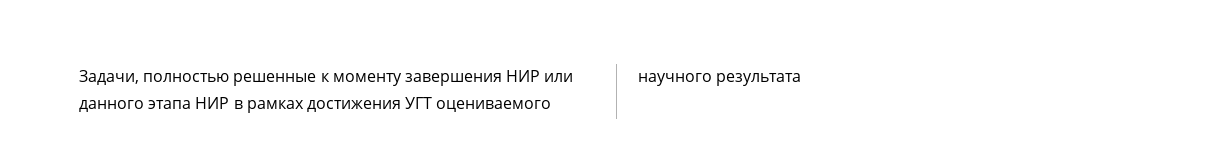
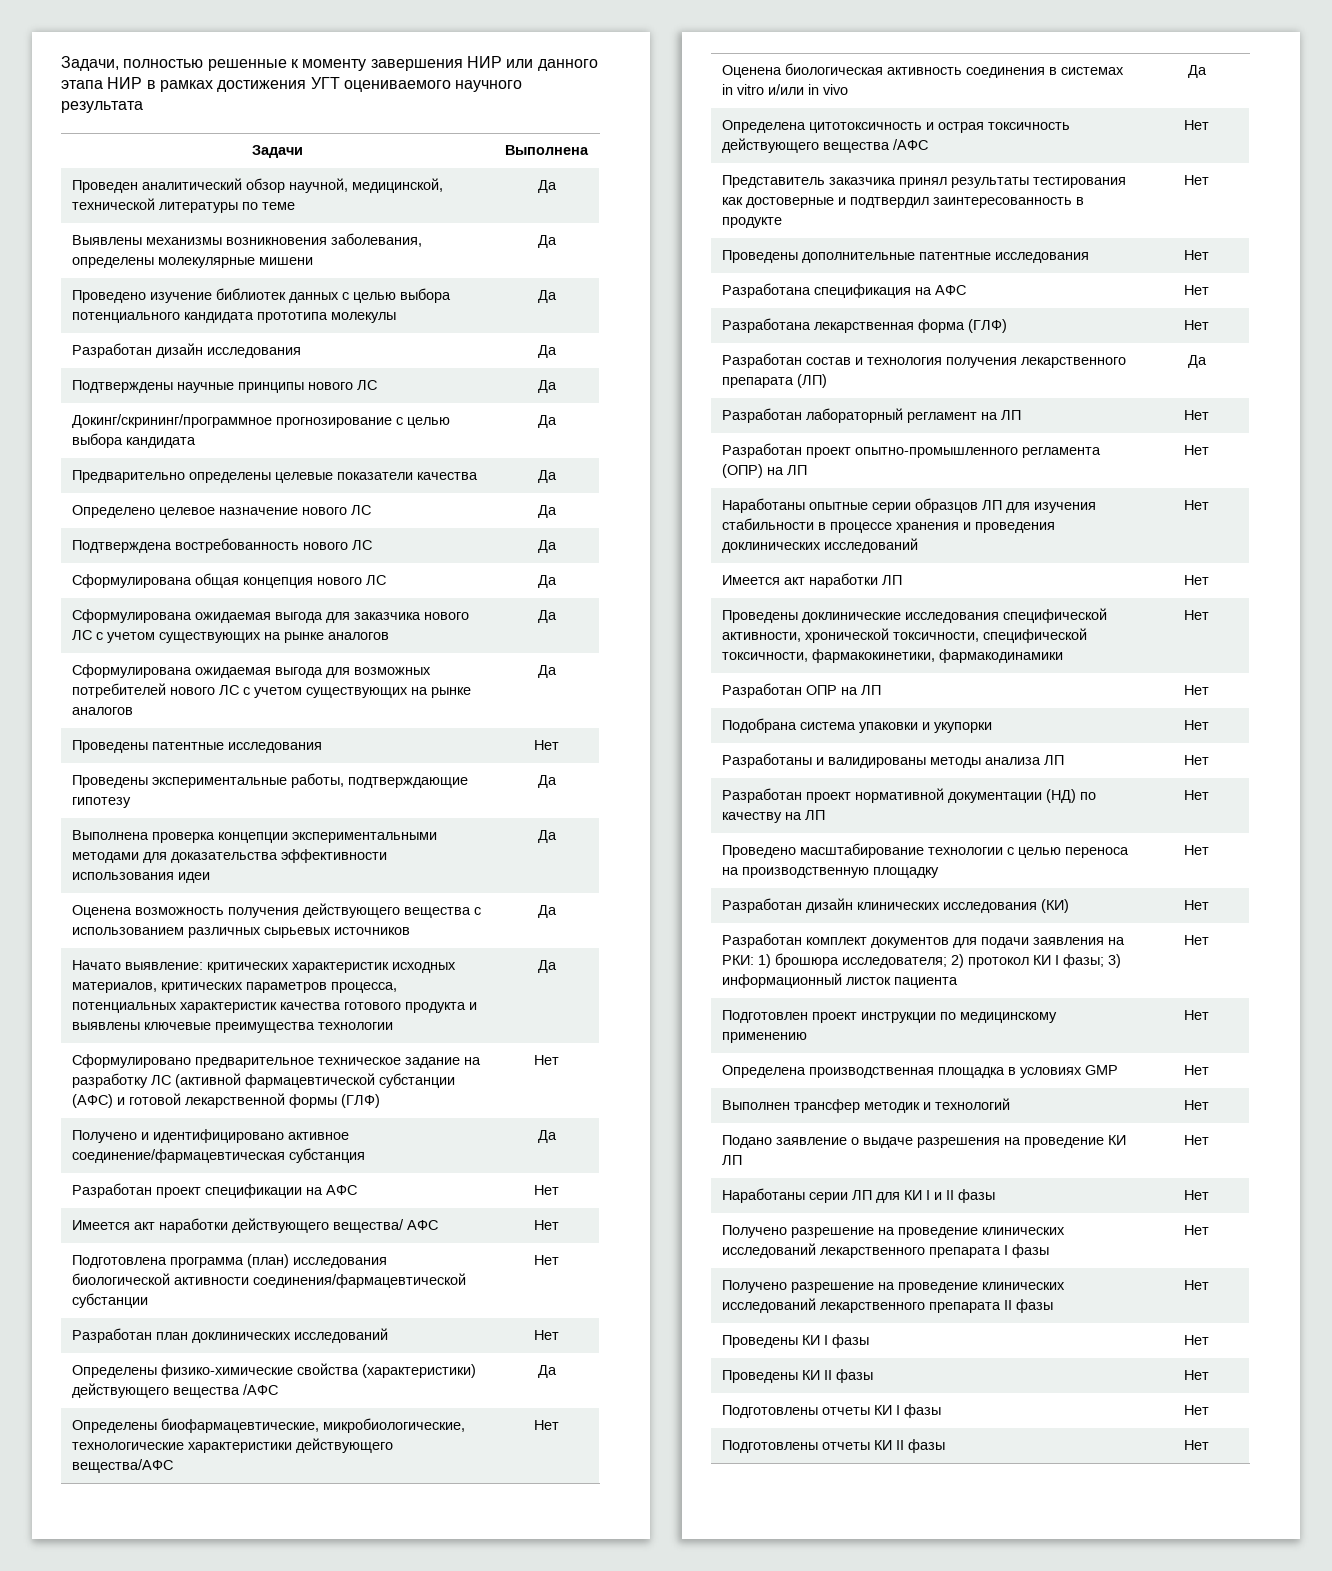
+ Задачи | Выполнена
+ Проведен аналитический обзор научной, медицинской, технической литературы по теме | Да
+ Выявлены механизмы возникновения заболевания, определены молекулярные мишени | Да
+ Проведено изучение библиотек данных с целью выбора потенциального кандидата прототипа молекулы | Да
+ Разработан дизайн исследования | Да
+ Подтверждены научные принципы нового ЛС | Да
+ Докинг/скрининг/программное прогнозирование с целью выбора кандидата | Да
+ Предварительно определены целевые показатели качества | Да
+ Определено целевое назначение нового ЛС | Да
+ Подтверждена востребованность нового ЛС | Да
+ Сформулирована общая концепция нового ЛС | Да
+ Сформулирована ожидаемая выгода для заказчика нового ЛС с учетом существующих на рынке аналогов | Да
+ Сформулирована ожидаемая выгода для возможных потребителей нового ЛС с учетом существующих на рынке аналогов | Да
+ Проведены патентные исследования | Нет
+ Проведены экспериментальные работы, подтверждающие гипотезу | Да
+ Выполнена проверка концепции экспериментальными методами для доказательства эффективности использования идеи | Да
+ Оценена возможность получения действующего вещества с использованием различных сырьевых источников | Да
+ Начато выявление: критических характеристик исходных материалов, критических параметров процесса, потенциальных характеристик качества готового продукта и выявлены ключевые преимущества технологии | Да
+ Сформулировано предварительное техническое задание на разработку ЛС (активной фармацевтической субстанции (АФС) и готовой лекарственной формы (ГЛФ) | Нет
+ Получено и идентифицировано активное соединение/фармацевтическая субстанция | Да
+ Разработан проект спецификации на АФС | Нет
+ Имеется акт наработки действующего вещества/ АФС | Нет
+ Подготовлена программа (план) исследования биологической активности соединения/фармацевтической субстанции | Нет
+ Разработан план доклинических исследований | Нет
+ Определены физико-химические свойства (характеристики) действующего вещества /АФС | Да
+ Определены биофармацевтические, микробиологические, технологические характеристики действующего вещества/АФС | Нет
+ Оценена биологическая активность соединения в системах in vitro и/или in vivo | Да
+ Определена цитотоксичность и острая токсичность действующего вещества /АФС | Нет
+ Представитель заказчика принял результаты тестирования как достоверные и подтвердил заинтересованность в продукте | Нет
+ Проведены дополнительные патентные исследования | Нет
+ Разработана спецификация на АФС | Нет
+ Разработана лекарственная форма (ГЛФ) | Нет
+ Разработан состав и технология получения лекарственного препарата (ЛП) | Да
+ Разработан лабораторный регламент на ЛП | Нет
+ Разработан проект опытно-промышленного регламента (ОПР) на ЛП | Нет
+ Наработаны опытные серии образцов ЛП для изучения стабильности в процессе хранения и проведения доклинических исследований | Нет
+ Имеется акт наработки ЛП | Нет
+ Проведены доклинические исследования специфической активности, хронической токсичности, специфической токсичности, фармакокинетики, фармакодинамики | Нет
+ Разработан ОПР на ЛП | Нет
+ Подобрана система упаковки и укупорки | Нет
+ Разработаны и валидированы методы анализа ЛП | Нет
+ Разработан проект нормативной документации (НД) по качеству на ЛП | Нет
+ Проведено масштабирование технологии с целью переноса на производственную площадку | Нет
+ Разработан дизайн клинических исследования (КИ) | Нет
+ Разработан комплект документов для подачи заявления на РКИ: 1) брошюра исследователя; 2) протокол КИ I фазы; 3) информационный листок пациента | Нет
+ Подготовлен проект инструкции по медицинскому применению | Нет
+ Определена производственная площадка в условиях GMP | Нет
+ Выполнен трансфер методик и технологий | Нет
+ Подано заявление о выдаче разрешения на проведение КИ ЛП | Нет
+ Наработаны серии ЛП для КИ I и II фазы | Нет
+ Получено разрешение на проведение клинических исследований лекарственного препарата I фазы | Нет
+ Получено разрешение на проведение клинических исследований лекарственного препарата II фазы | Нет
+ Проведены КИ I фазы | Нет
+ Проведены КИ II фазы | Нет
+ Подготовлены отчеты КИ I фазы | Нет
+ Подготовлены отчеты КИ II фазы | Нет

